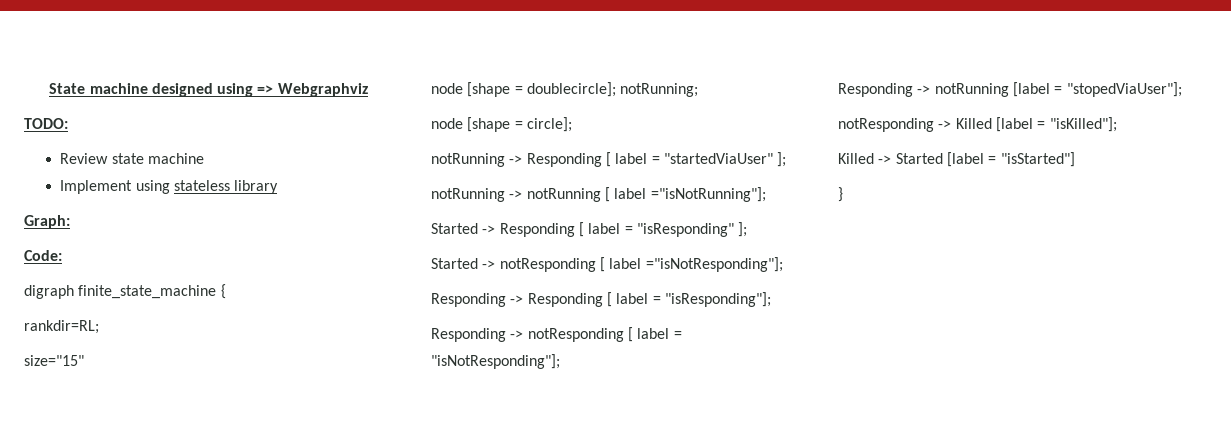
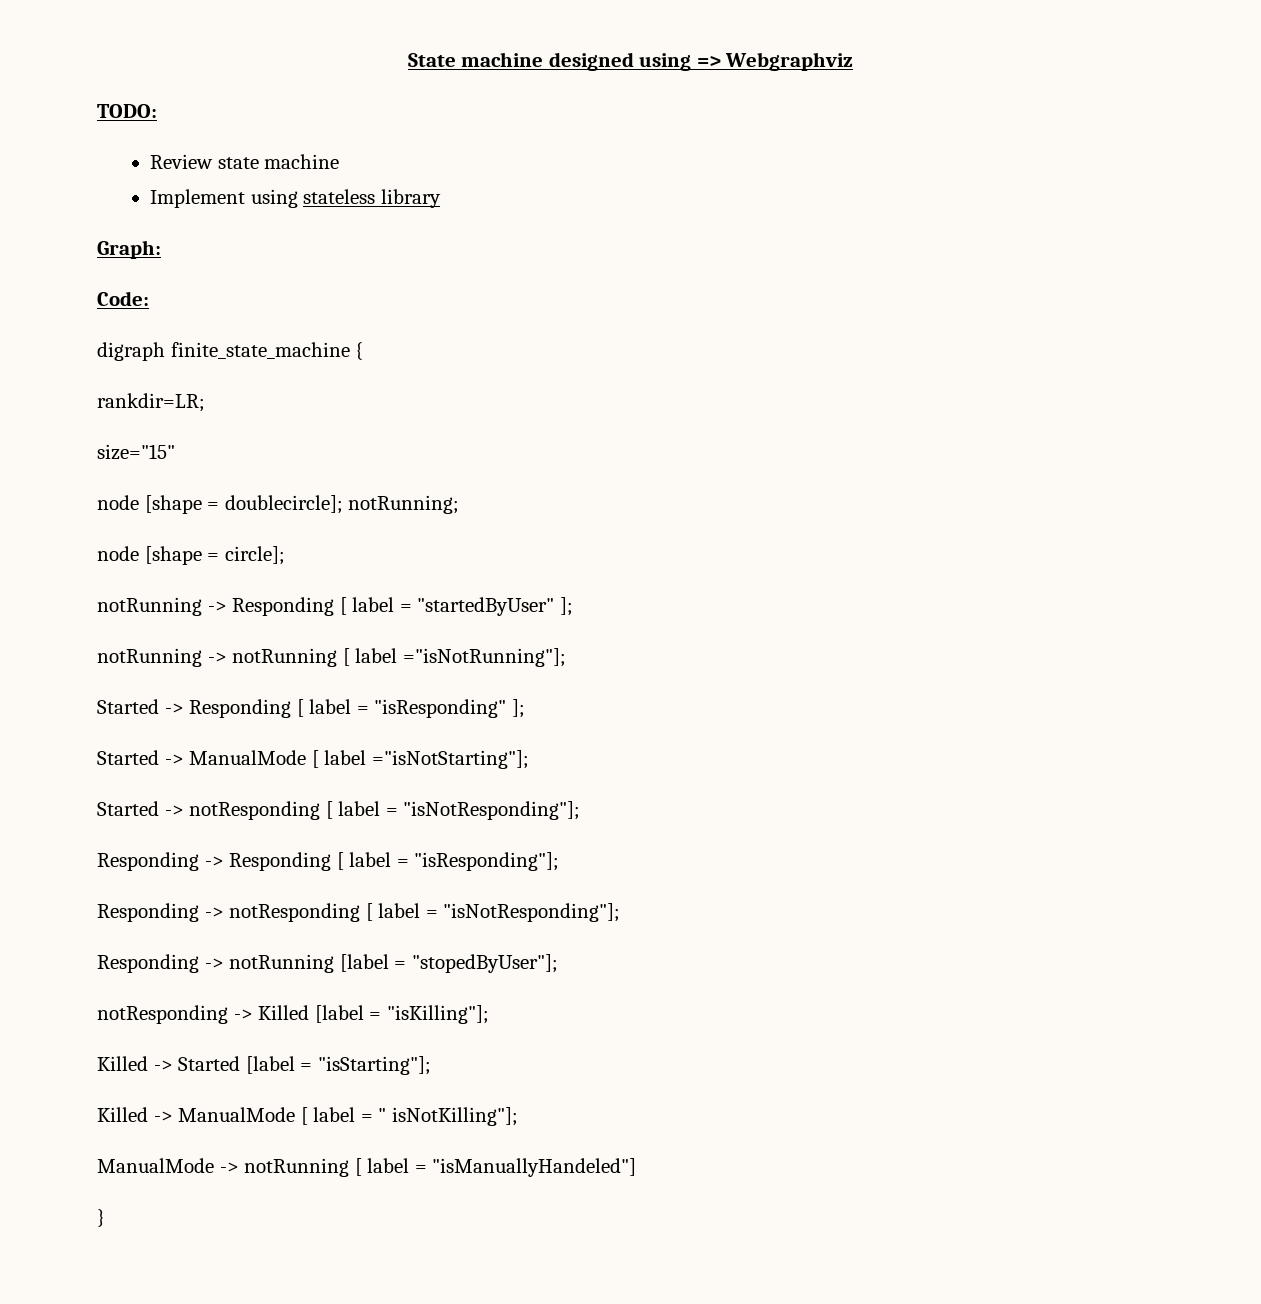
- rankdir=RL;
+ rankdir=LR;
- notRunning -> Responding [ label = "startedViaUser" ];
+ notRunning -> Responding [ label = "startedByUser" ];
+ Started -> ManualMode [ label ="isNotStarting"];
- Started -> notResponding [ label ="isNotResponding"];
+ Started -> notResponding [ label = "isNotResponding"];
- Responding -> notRunning [label = "stopedViaUser"];
+ Responding -> notRunning [label = "stopedByUser"];
- notResponding -> Killed [label = "isKilled"];
+ notResponding -> Killed [label = "isKilling"];
- Killed -> Started [label = "isStarted"]
+ Killed -> Started [label = "isStarting"];
+ Killed -> ManualMode [ label = " isNotKilling"];
+ ManualMode -> notRunning [ label = "isManuallyHandeled"]

